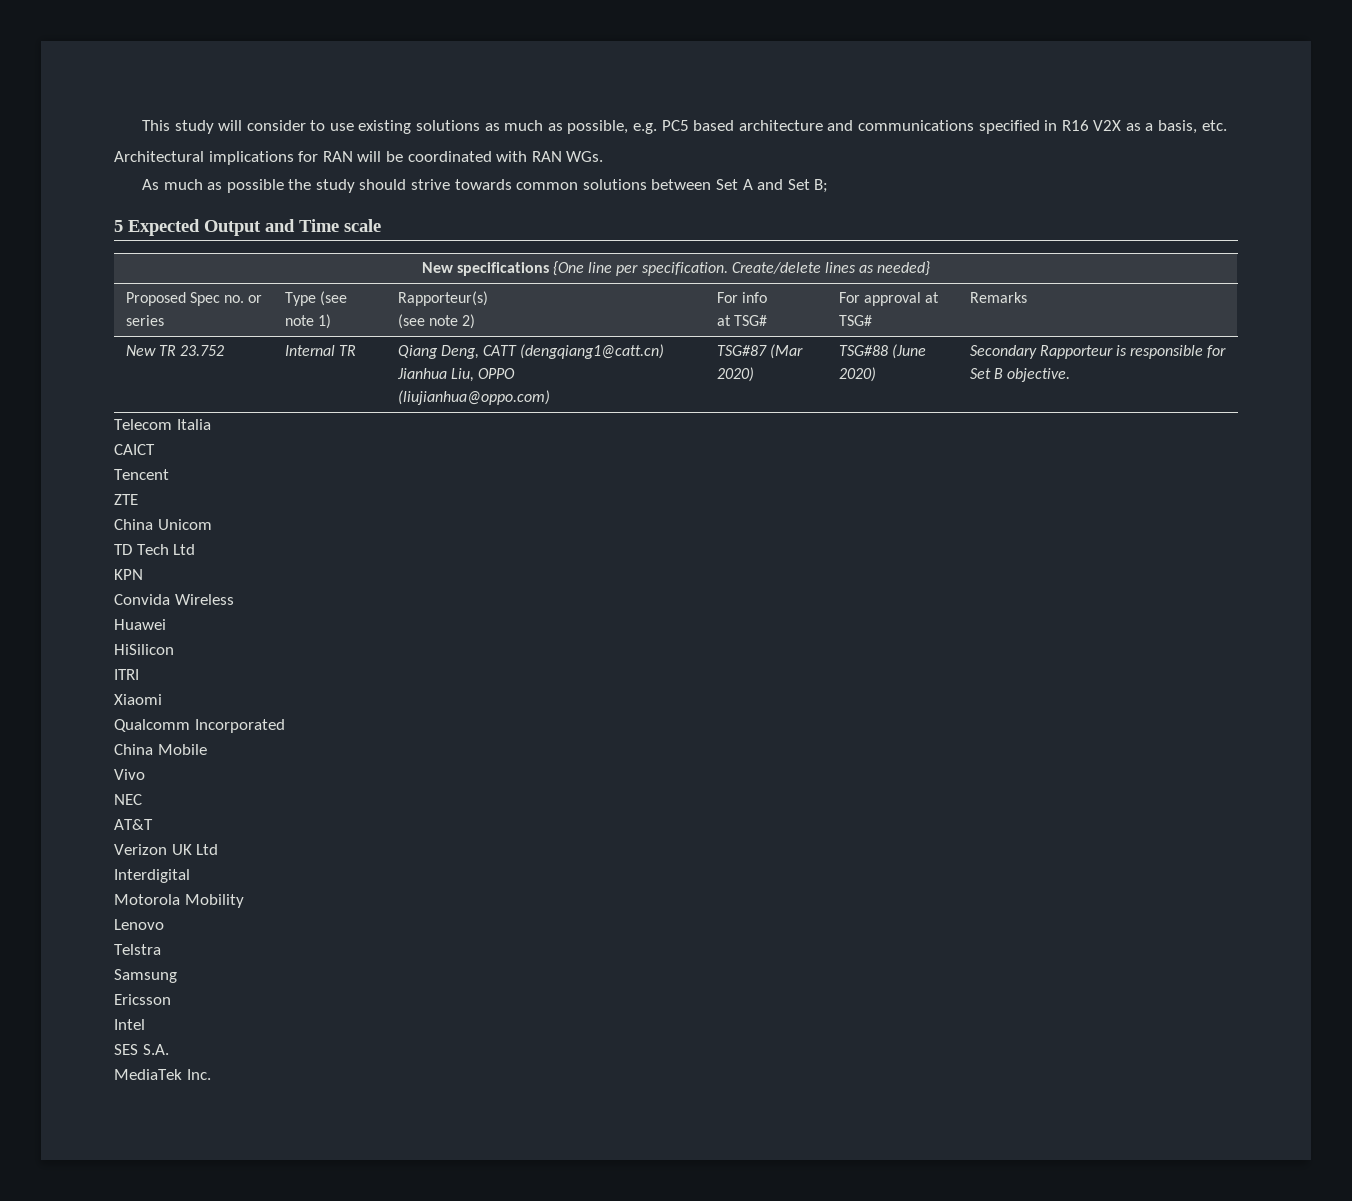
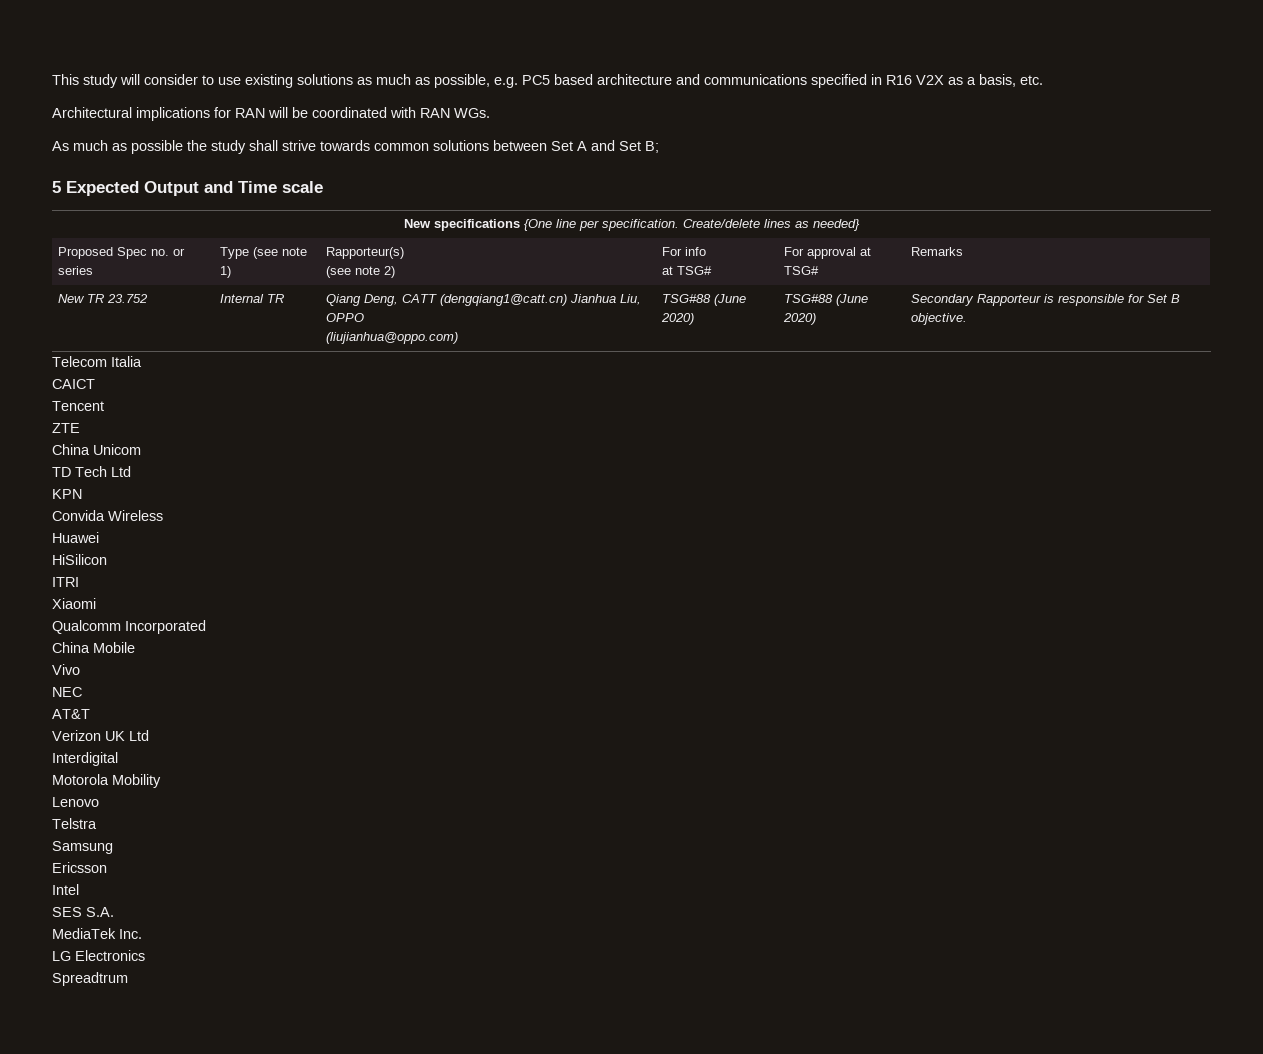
- As much as possible the study should strive towards common solutions between Set A and Set B;
+ As much as possible the study shall strive towards common solutions between Set A and Set B;
  New TR 23.752 | Internal TR | Qiang Deng, CATT (dengqiang1@catt.cn) Jianhua Liu, OPPO
- (liujianhua@oppo.com) | TSG#87 (Mar 2020) | TSG#88 (June 2020) | Secondary Rapporteur is responsible for Set B objective.
+ (liujianhua@oppo.com) | TSG#88 (June 2020) | TSG#88 (June 2020) | Secondary Rapporteur is responsible for Set B objective.
+ LG Electronics
+ Spreadtrum

